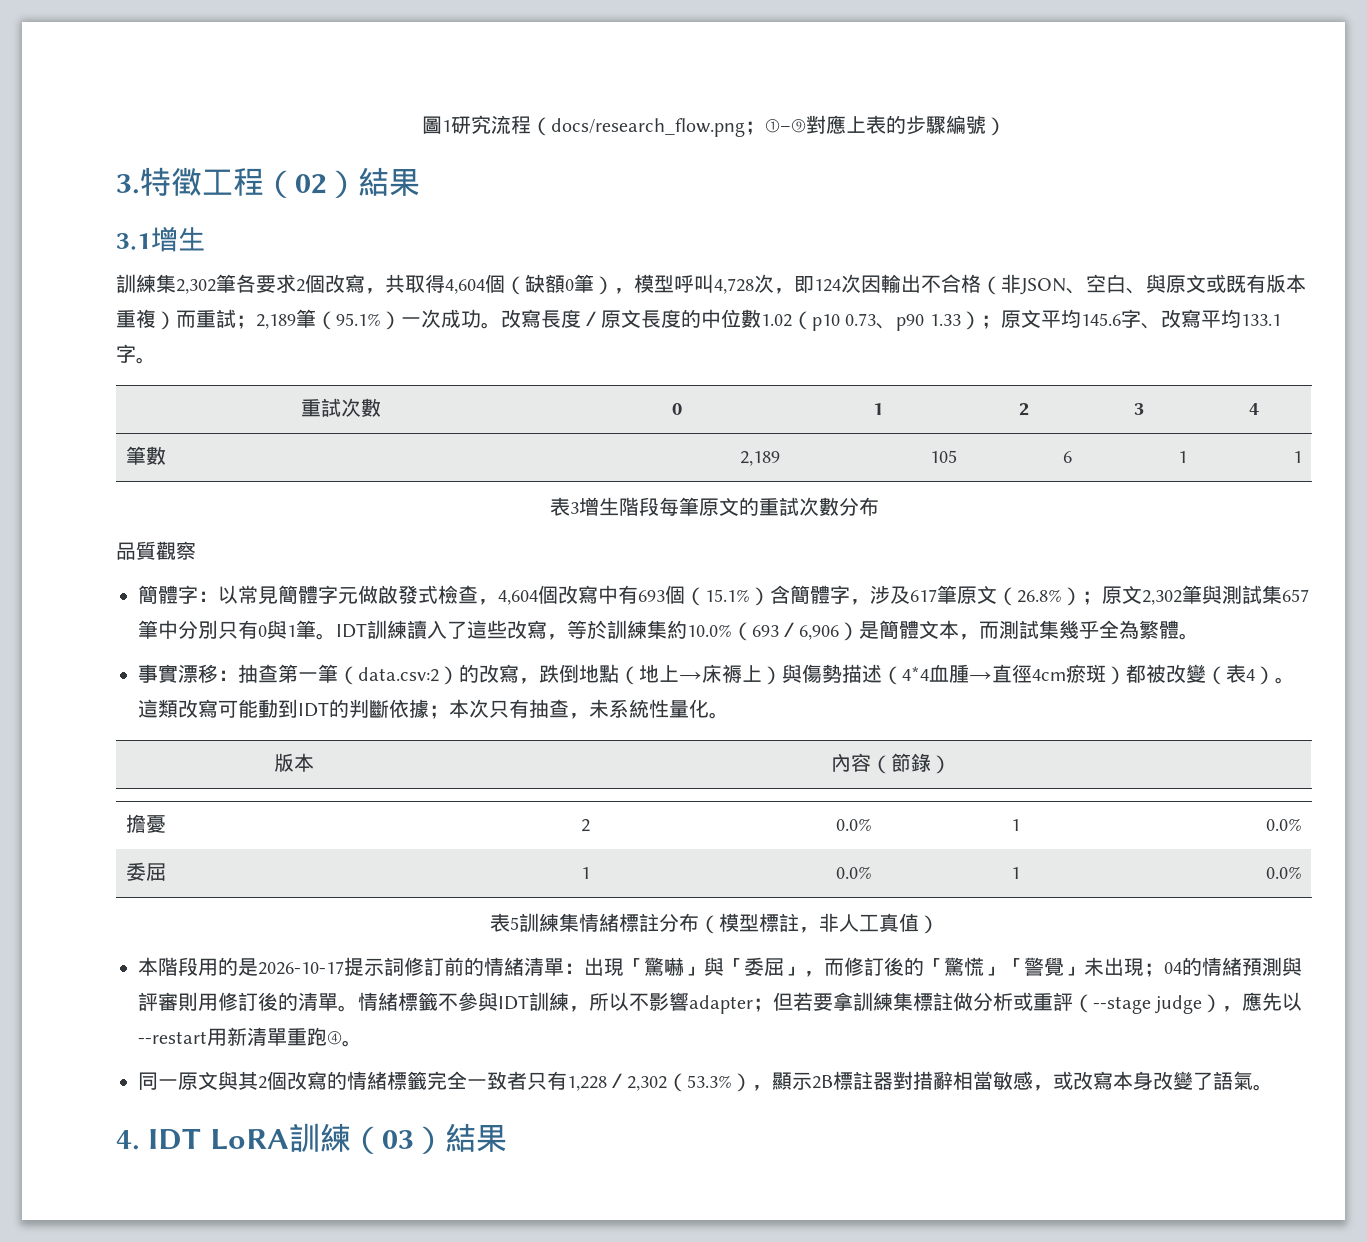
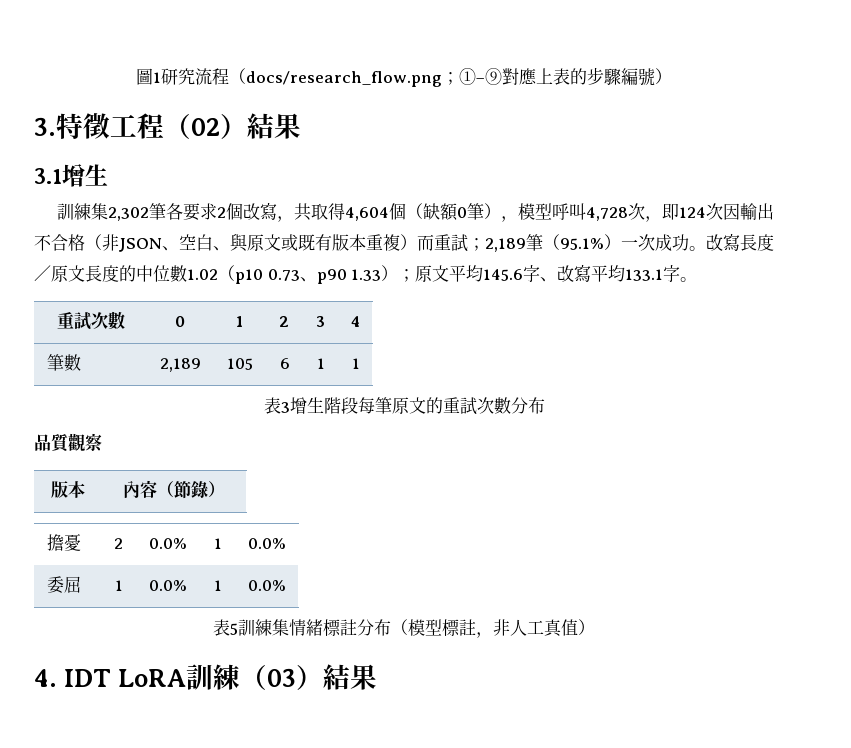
- 簡體字：以常見簡體字元做啟發式檢查，4,604個改寫中有693個（15.1%）含簡體字，涉及617筆原文（26.8%）；原文2,302筆與測試集657筆中分別只有0與1筆。IDT訓練讀入了這些改寫，等於訓練集約10.0%（693／6,906）是簡體文本，而測試集幾乎全為繁體。
- 事實漂移：抽查第一筆（data.csv:2）的改寫，跌倒地點（地上→床褥上）與傷勢描述（4*4血腫→直徑4cm瘀斑）都被改變（表4）。這類改寫可能動到IDT的判斷依據；本次只有抽查，未系統性量化。
- 本階段用的是2026-10-17提示詞修訂前的情緒清單：出現「驚嚇」與「委屈」，而修訂後的「驚慌」「警覺」未出現；04的情緒預測與評審則用修訂後的清單。情緒標籤不參與IDT訓練，所以不影響adapter；但若要拿訓練集標註做分析或重評（--stage judge），應先以--restart用新清單重跑④。
- 同一原文與其2個改寫的情緒標籤完全一致者只有1,228／2,302（53.3%），顯示2B標註器對措辭相當敏感，或改寫本身改變了語氣。

